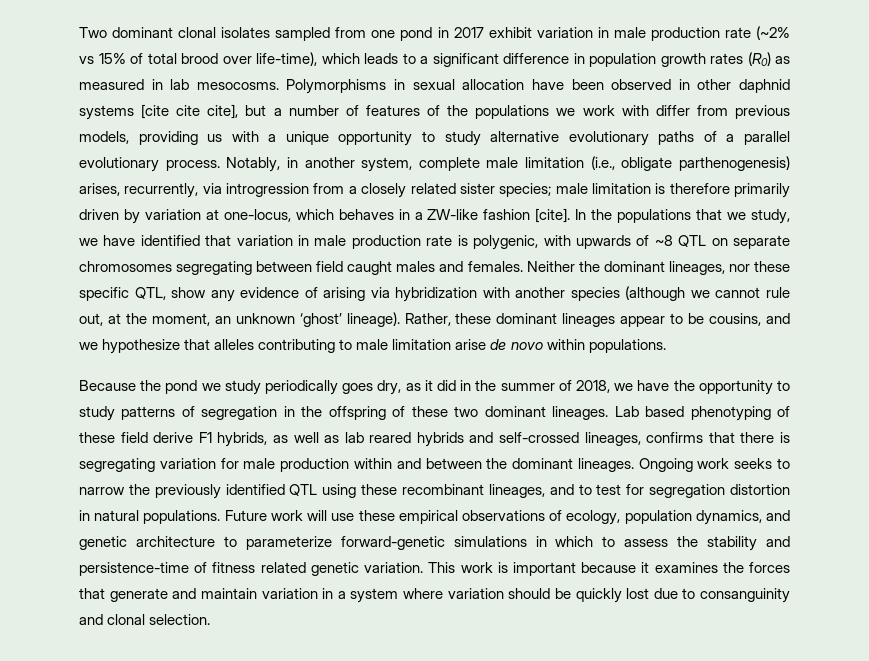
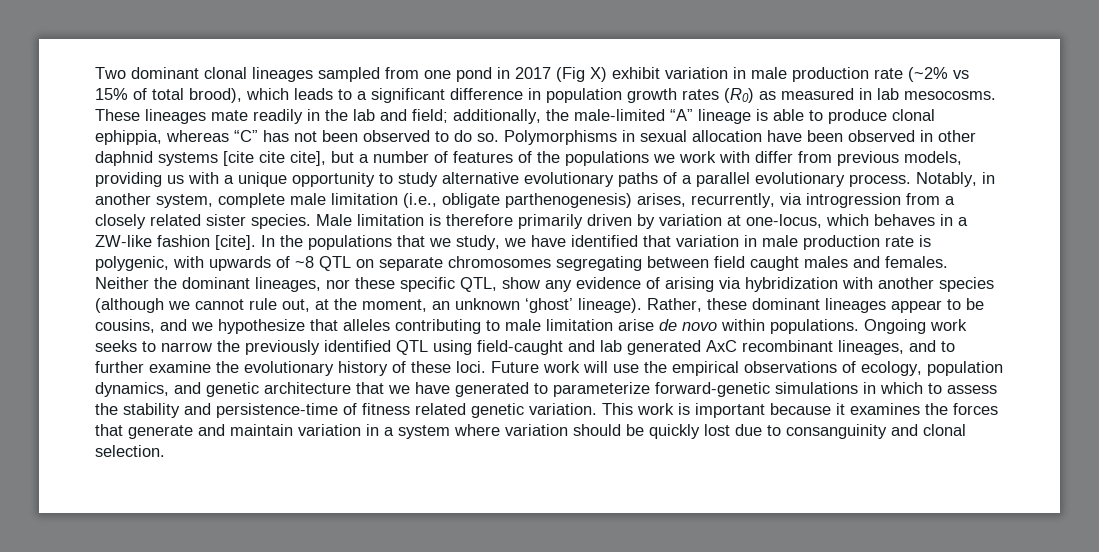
- Two dominant clonal isolates sampled from one pond in 2017 exhibit variation in male production rate (~2% vs 15% of total brood over life-time), which leads to a significant difference in population growth rates (R0) as measured in lab mesocosms.
+ Two dominant clonal lineages sampled from one pond in 2017 (Fig X) exhibit variation in male production rate (~2% vs 15% of total brood), which leads to a significant difference in population growth rates (R0) as measured in lab mesocosms.
+ These lineages mate readily in the lab and field; additionally, the male-limited “A” lineage is able to produce clonal ephippia, whereas “C” has not been observed to do so.
- Notably, in another system, complete male limitation (i.e., obligate parthenogenesis) arises, recurrently, via introgression from a closely related sister species; male limitation is therefore primarily driven by variation at one-locus, which behaves in a ZW-like fashion [cite].
+ Notably, in another system, complete male limitation (i.e., obligate parthenogenesis) arises, recurrently, via introgression from a closely related sister species. Male limitation is therefore primarily driven by variation at one-locus, which behaves in a ZW-like fashion [cite].
- Rather, these dominant lineages appear to be cousins, and we hypothesize that alleles contributing to male limitation arise de novo within populations.
- Because the pond we study periodically goes dry, as it did in the summer of 2018, we have the opportunity to study patterns of segregation in the offspring of these two dominant lineages. Lab based phenotyping of these field derive F1 hybrids, as well as lab reared hybrids and self-crossed lineages, confirms that there is segregating variation for male production within and between the dominant lineages. Ongoing work seeks to narrow the previously identified QTL using these recombinant lineages, and to test for segregation distortion in natural populations.
+ Rather, these dominant lineages appear to be cousins, and we hypothesize that alleles contributing to male limitation arise de novo within populations. Ongoing work seeks to narrow the previously identified QTL using field-caught and lab generated AxC recombinant lineages, and to further examine the evolutionary history of these loci.
- Future work will use these empirical observations of ecology, population dynamics, and genetic architecture to parameterize forward-genetic simulations in which to assess the stability and persistence-time of fitness related genetic variation.
+ Future work will use the empirical observations of ecology, population dynamics, and genetic architecture that we have generated to parameterize forward-genetic simulations in which to assess the stability and persistence-time of fitness related genetic variation.

